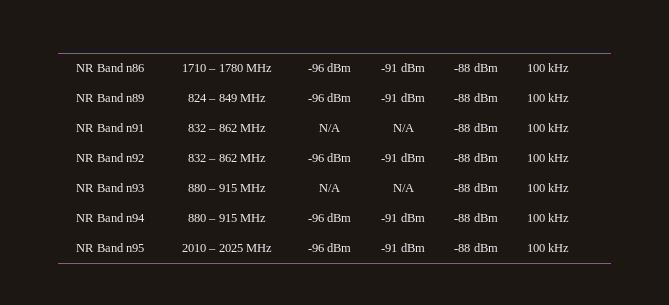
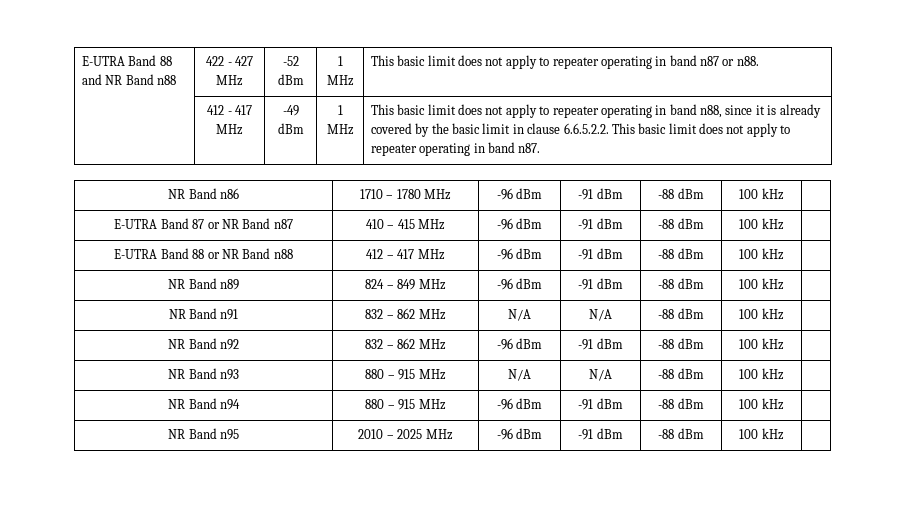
+ E-UTRA Band 88 and NR Band n88 | 422 - 427 MHz | -52 dBm | 1 MHz | This basic limit does not apply to repeater operating in band n87 or n88.
+ | 412 - 417 MHz | -49 dBm | 1 MHz | This basic limit does not apply to repeater operating in band n88, since it is already covered by the basic limit in clause 6.6.5.2.2. This basic limit does not apply to repeater operating in band n87.
+ E-UTRA Band 87 or NR Band n87 | 410 – 415 MHz | -96 dBm | -91 dBm | -88 dBm | 100 kHz |
+ E-UTRA Band 88 or NR Band n88 | 412 – 417 MHz | -96 dBm | -91 dBm | -88 dBm | 100 kHz |

